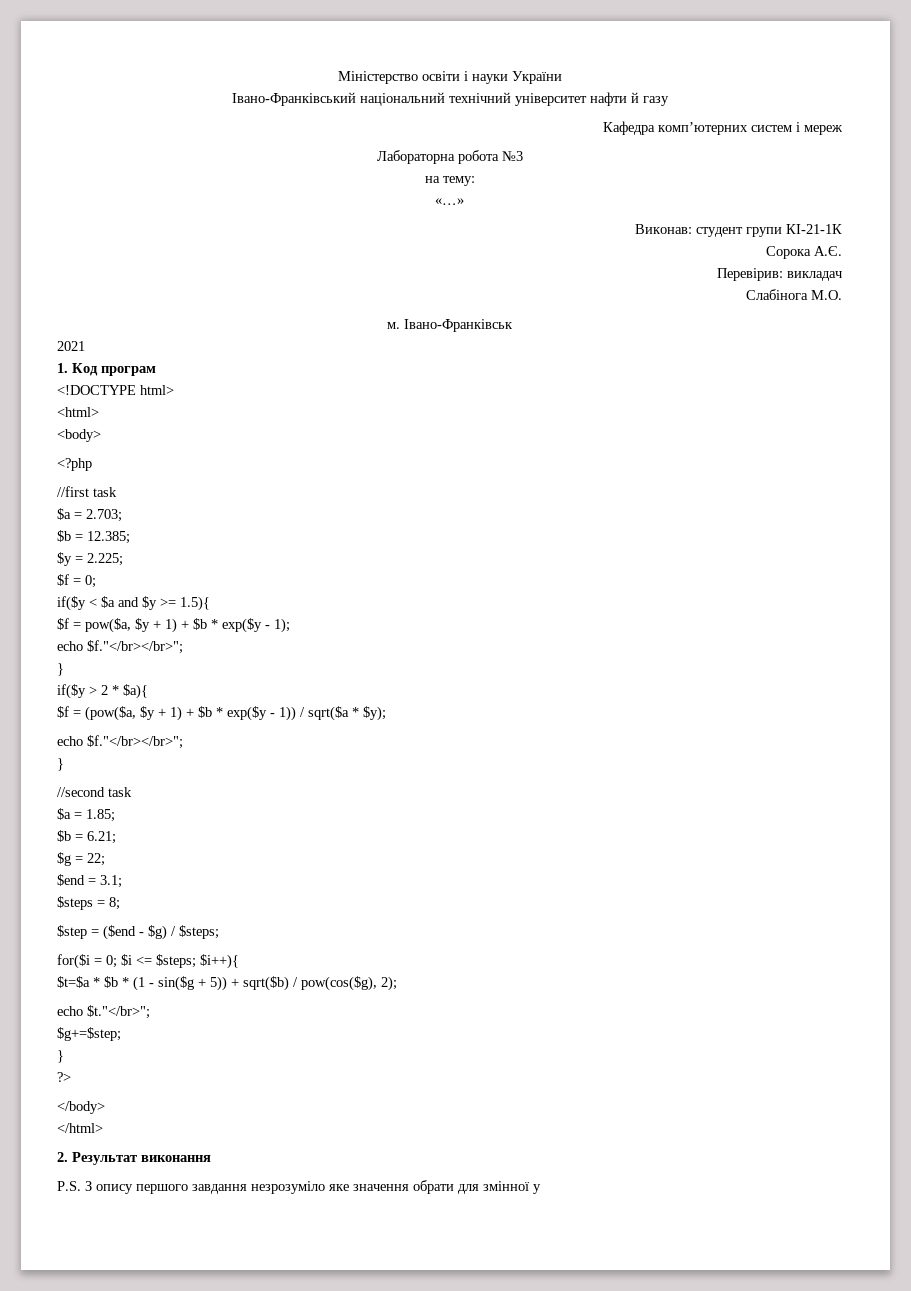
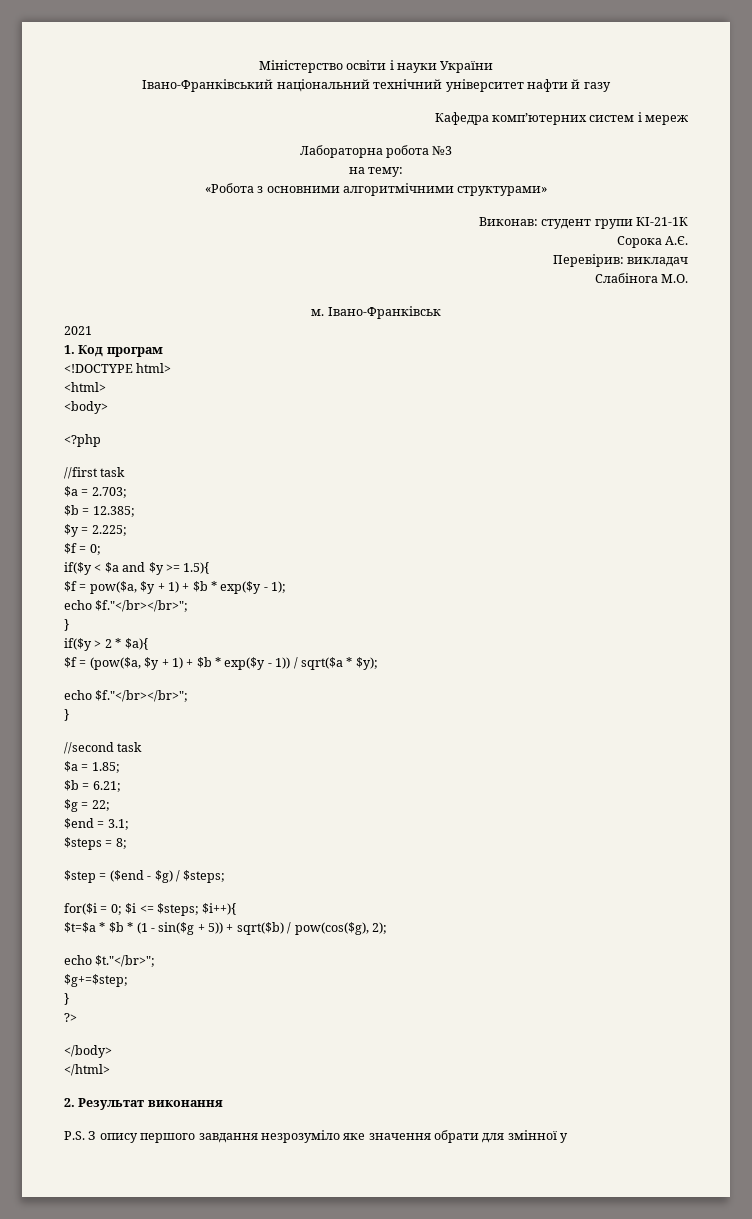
- «…»
+ «Робота з основними алгоритмічними структурами»

